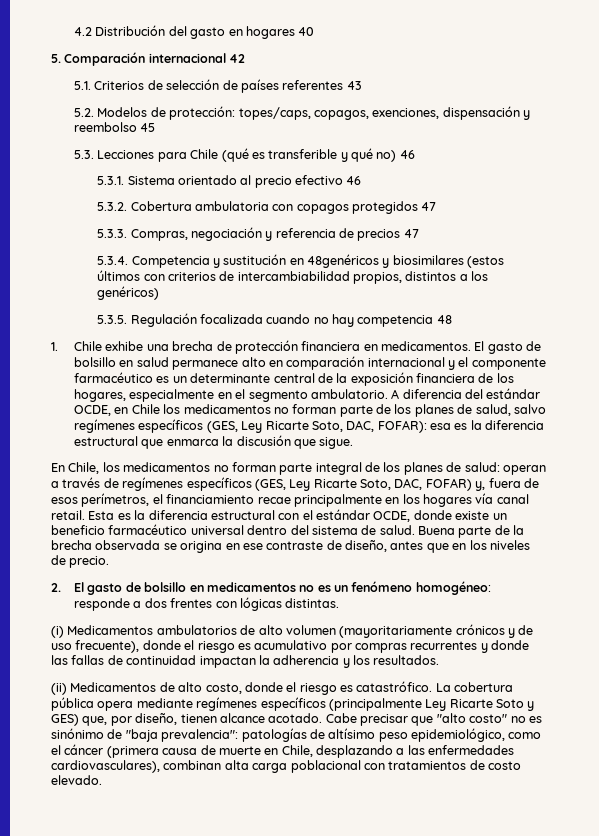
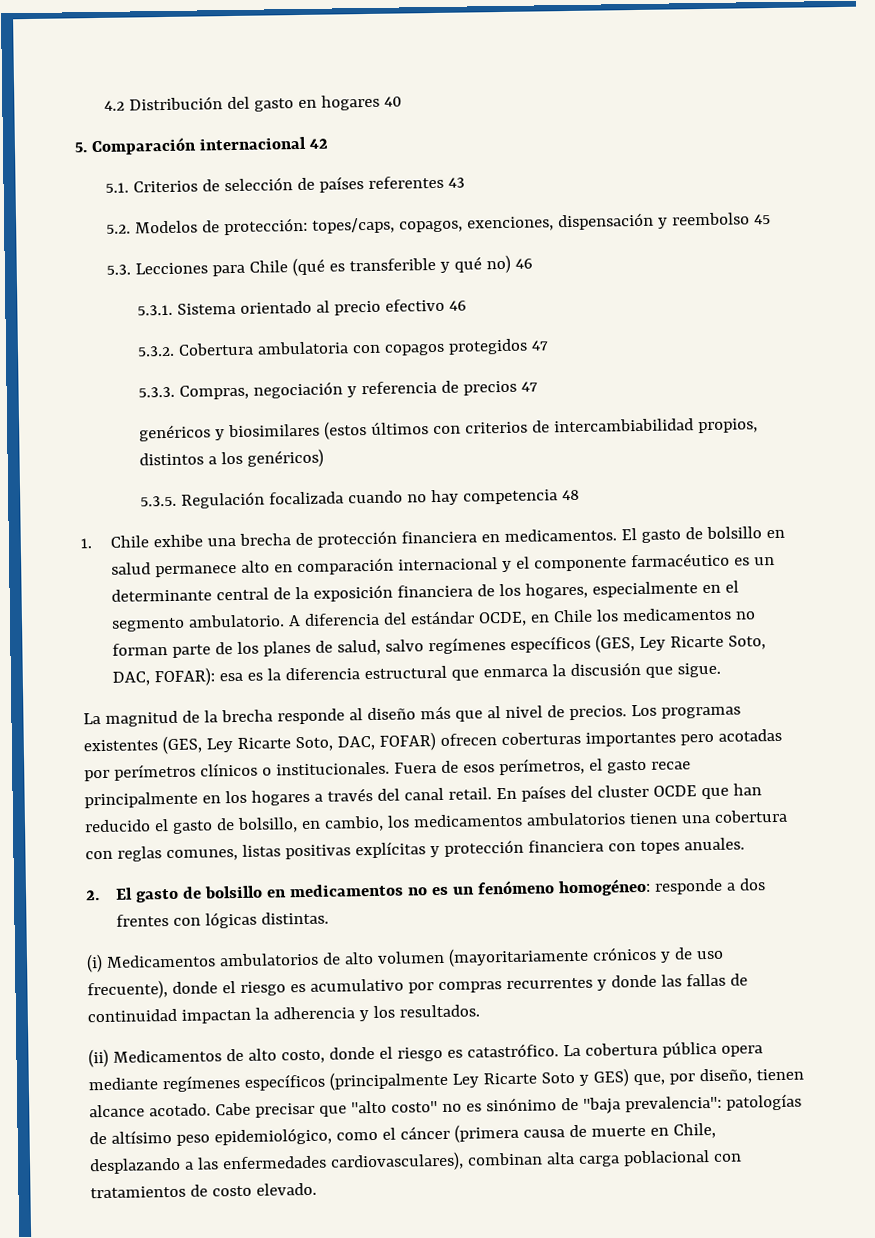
- 5.3.4. Competencia y sustitución en 48genéricos y biosimilares (estos últimos con criterios de intercambiabilidad propios, distintos a los genéricos)
+ genéricos y biosimilares (estos últimos con criterios de intercambiabilidad propios, distintos a los genéricos)
- En Chile, los medicamentos no forman parte integral de los planes de salud: operan a través de regímenes específicos (GES, Ley Ricarte Soto, DAC, FOFAR) y, fuera de esos perímetros, el financiamiento recae principalmente en los hogares vía canal retail. Esta es la diferencia estructural con el estándar OCDE, donde existe un beneficio farmacéutico universal dentro del sistema de salud. Buena parte de la brecha observada se origina en ese contraste de diseño, antes que en los niveles de precio.
+ La magnitud de la brecha responde al diseño más que al nivel de precios. Los programas existentes (GES, Ley Ricarte Soto, DAC, FOFAR) ofrecen coberturas importantes pero acotadas por perímetros clínicos o institucionales. Fuera de esos perímetros, el gasto recae principalmente en los hogares a través del canal retail. En países del cluster OCDE que han reducido el gasto de bolsillo, en cambio, los medicamentos ambulatorios tienen una cobertura con reglas comunes, listas positivas explícitas y protección financiera con topes anuales.

